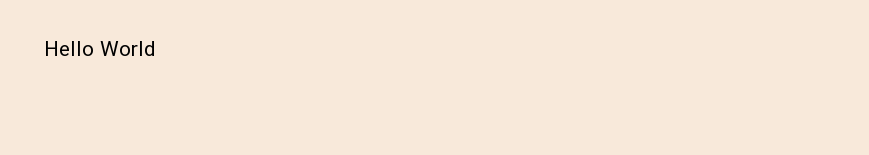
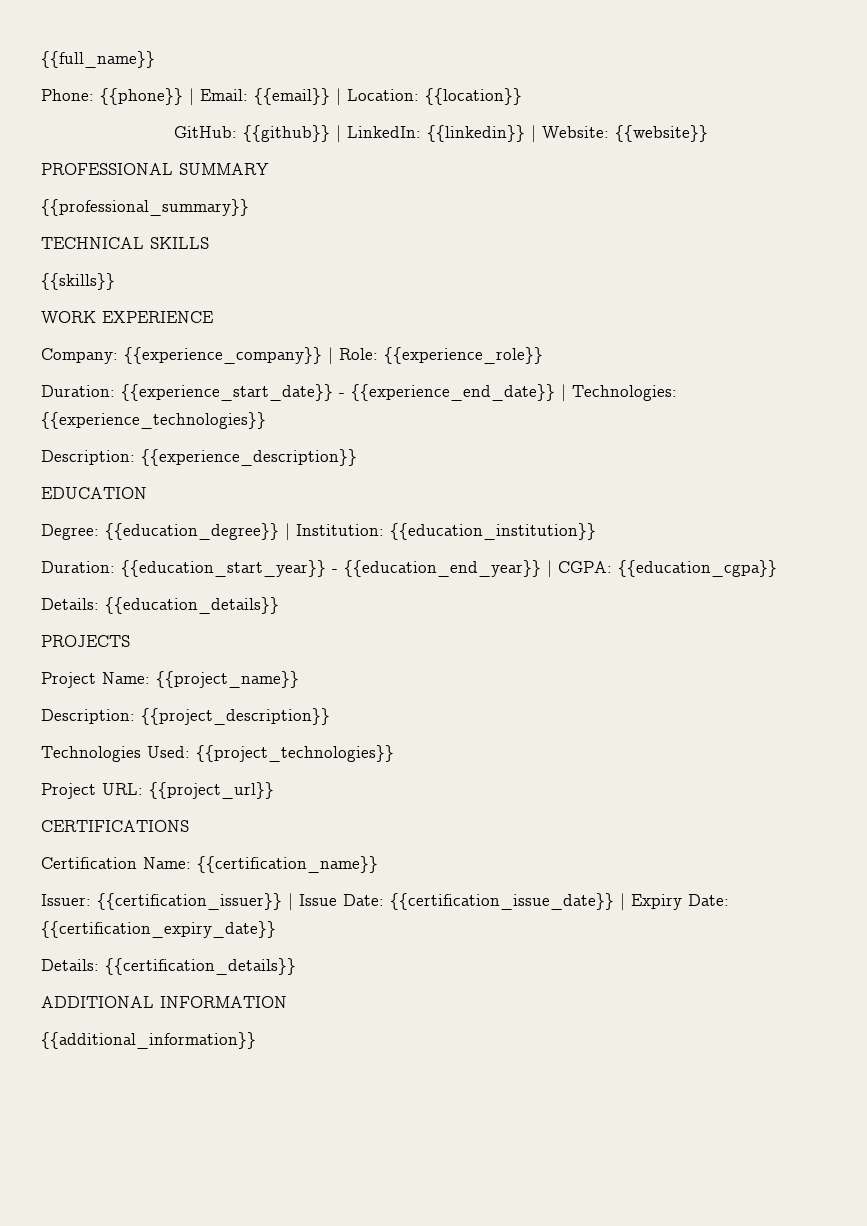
- Hello World
+ {{full_name}}
+ Phone: {{phone}} | Email: {{email}} | Location: {{location}}
+ GitHub: {{github}} | LinkedIn: {{linkedin}} | Website: {{website}}
+ PROFESSIONAL SUMMARY
+ {{professional_summary}}
+ TECHNICAL SKILLS
+ {{skills}}
+ WORK EXPERIENCE
+ Company: {{experience_company}} | Role: {{experience_role}}
+ Duration: {{experience_start_date}} - {{experience_end_date}} | Technologies: {{experience_technologies}}
+ Description: {{experience_description}}
+ EDUCATION
+ Degree: {{education_degree}} | Institution: {{education_institution}}
+ Duration: {{education_start_year}} - {{education_end_year}} | CGPA: {{education_cgpa}}
+ Details: {{education_details}}
+ PROJECTS
+ Project Name: {{project_name}}
+ Description: {{project_description}}
+ Technologies Used: {{project_technologies}}
+ Project URL: {{project_url}}
+ CERTIFICATIONS
+ Certification Name: {{certification_name}}
+ Issuer: {{certification_issuer}} | Issue Date: {{certification_issue_date}} | Expiry Date: {{certification_expiry_date}}
+ Details: {{certification_details}}
+ ADDITIONAL INFORMATION
+ {{additional_information}}

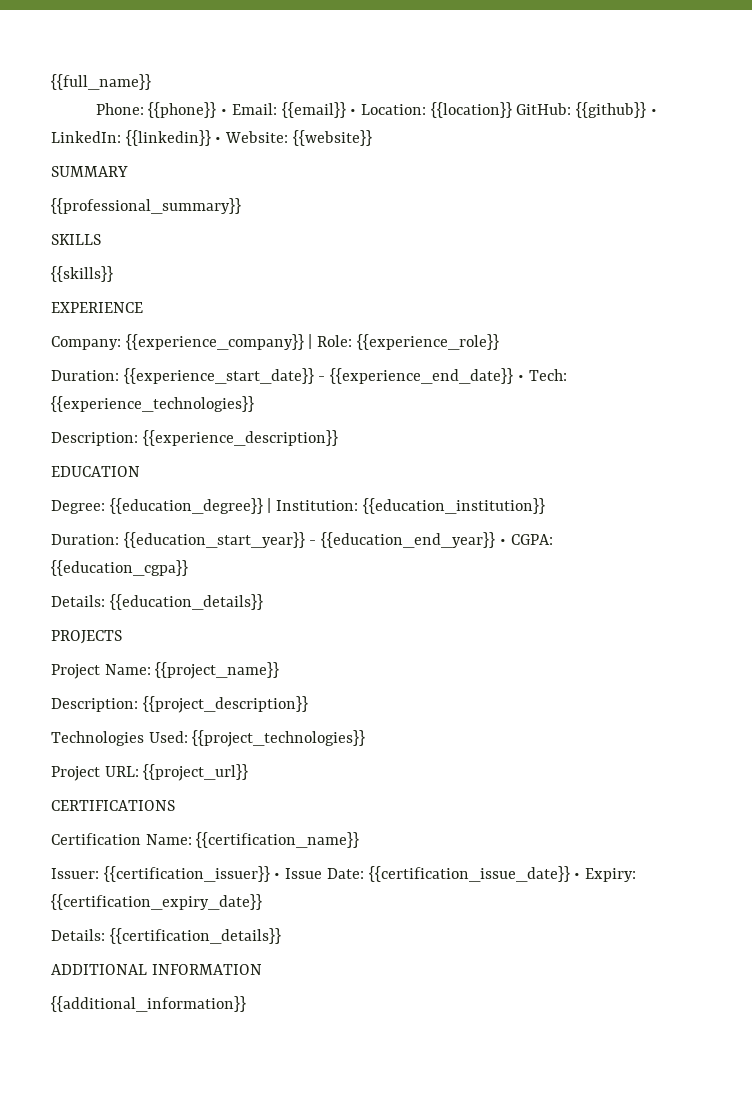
- Phone: {{phone}} | Email: {{email}} | Location: {{location}}
- GitHub: {{github}} | LinkedIn: {{linkedin}} | Website: {{website}}
+ Phone: {{phone}} • Email: {{email}} • Location: {{location}} GitHub: {{github}} • LinkedIn: {{linkedin}} • Website: {{website}}
- PROFESSIONAL SUMMARY
+ SUMMARY
- TECHNICAL SKILLS
+ SKILLS
- WORK EXPERIENCE
+ EXPERIENCE
- Duration: {{experience_start_date}} - {{experience_end_date}} | Technologies: {{experience_technologies}}
+ Duration: {{experience_start_date}} - {{experience_end_date}} • Tech: {{experience_technologies}}
- Duration: {{education_start_year}} - {{education_end_year}} | CGPA: {{education_cgpa}}
+ Duration: {{education_start_year}} - {{education_end_year}} • CGPA: {{education_cgpa}}
- Issuer: {{certification_issuer}} | Issue Date: {{certification_issue_date}} | Expiry Date: {{certification_expiry_date}}
+ Issuer: {{certification_issuer}} • Issue Date: {{certification_issue_date}} • Expiry: {{certification_expiry_date}}

